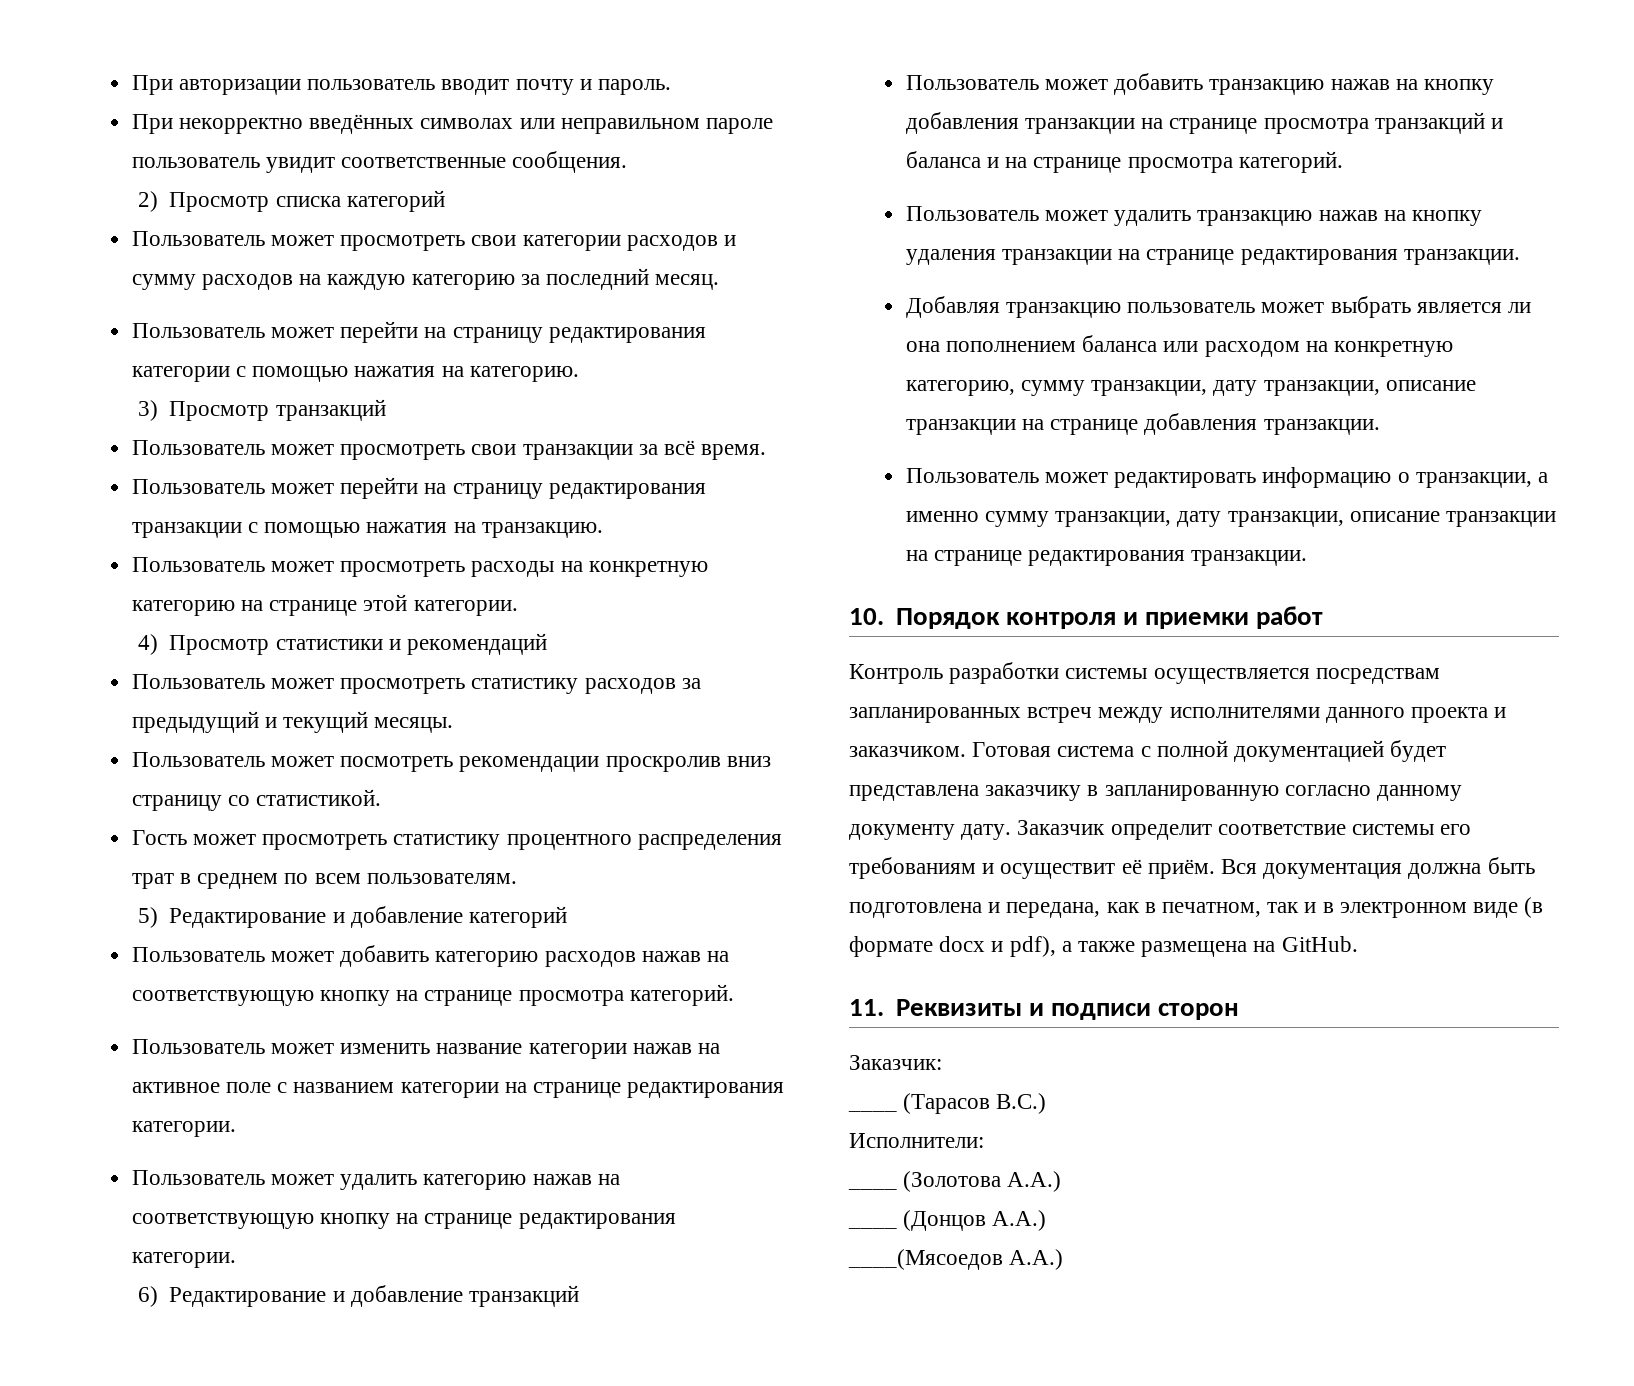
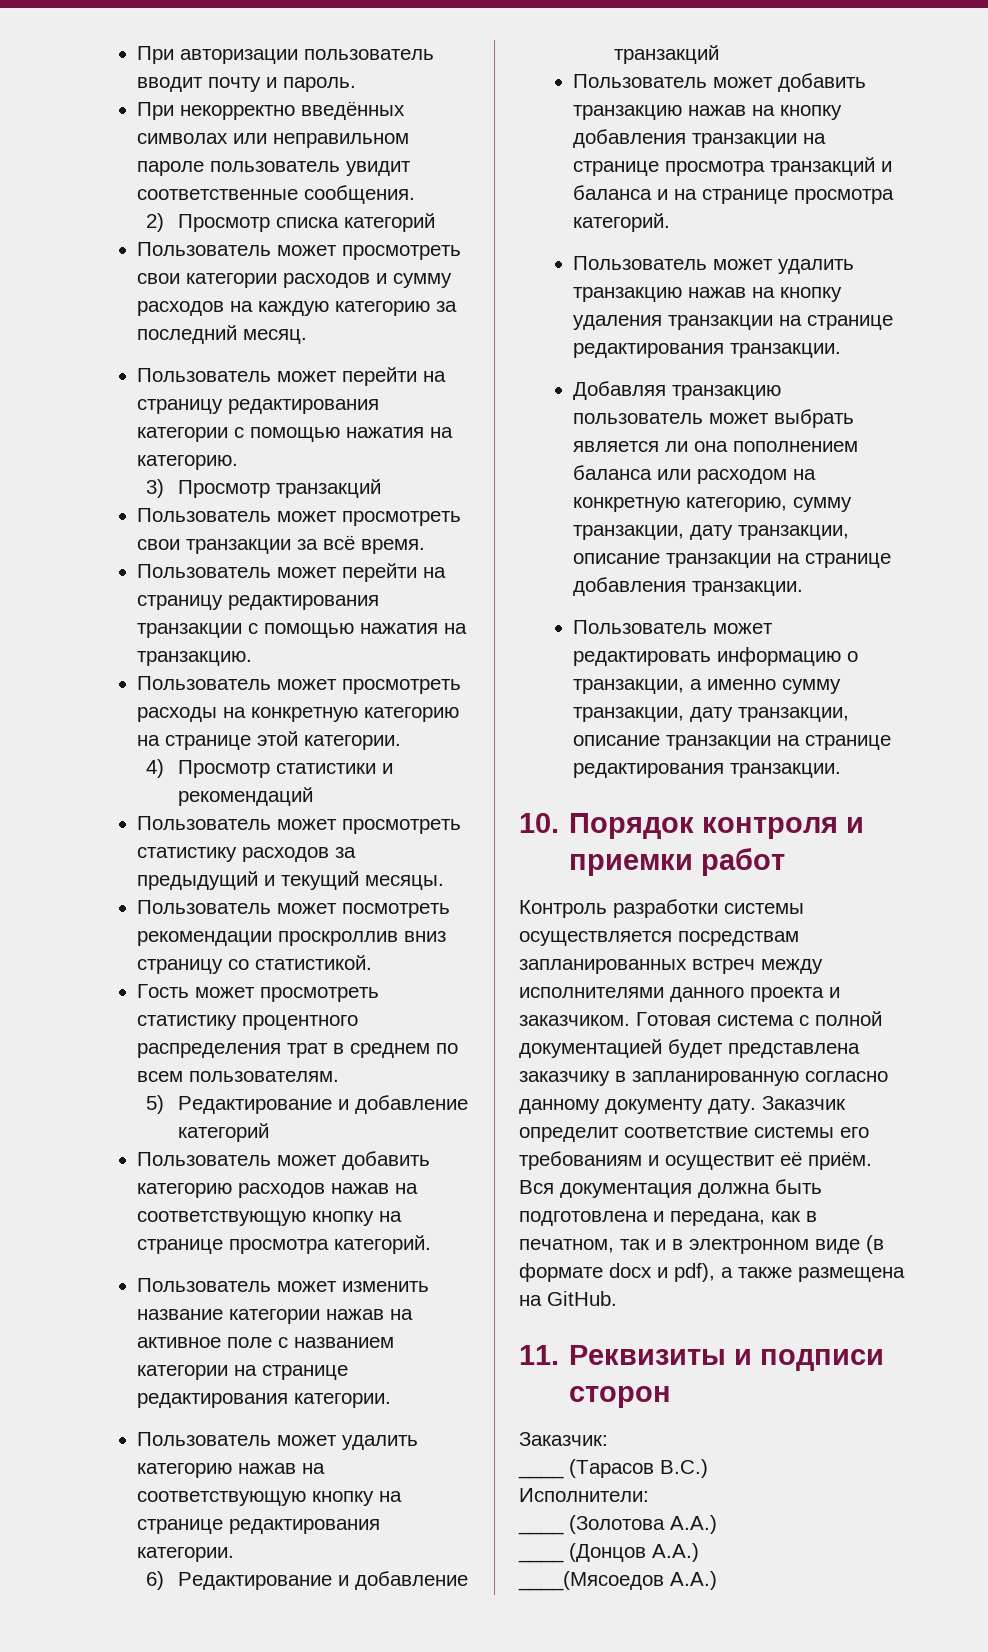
- Пользователь может посмотреть рекомендации проскролив вниз страницу со статистикой.
+ Пользователь может посмотреть рекомендации проскроллив вниз страницу со статистикой.

